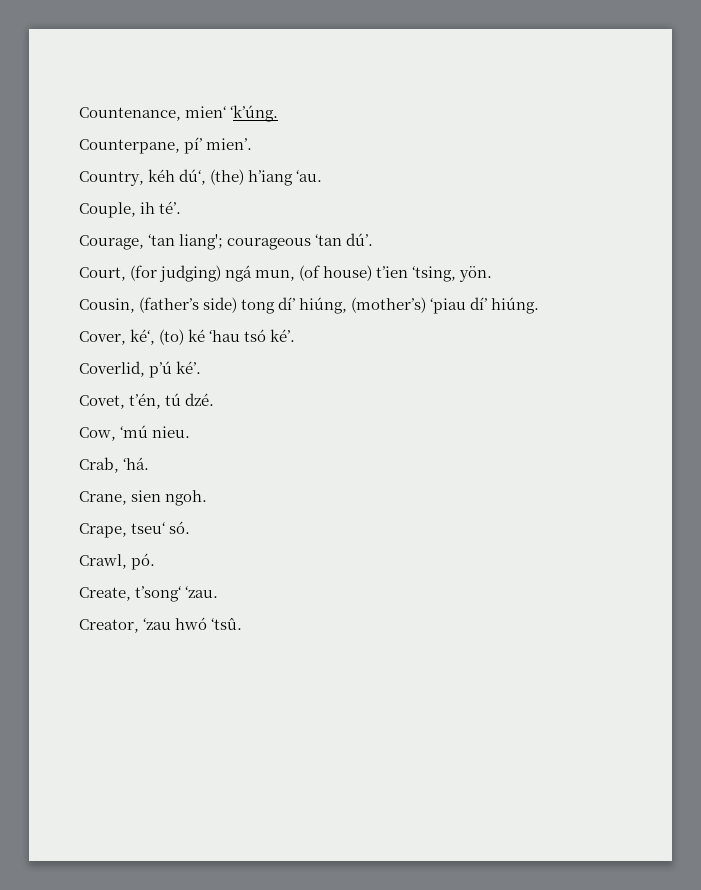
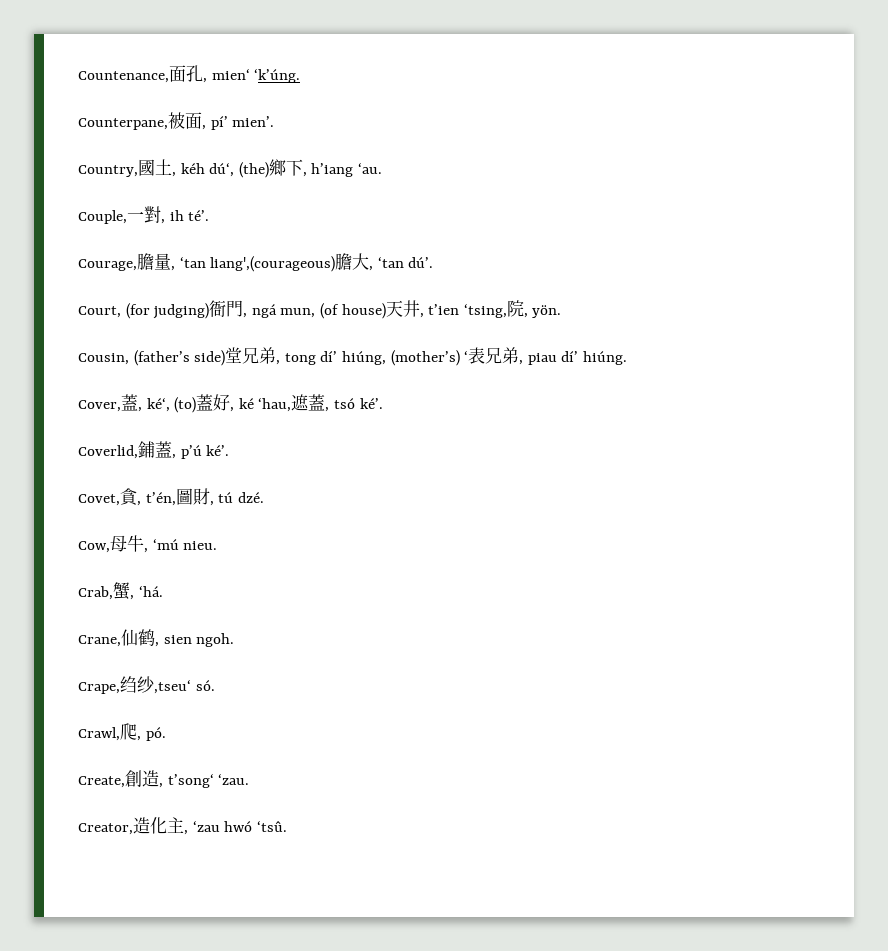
- Countenance, mien‘ ‘k’úng.
+ Countenance,面孔, mien‘ ‘k’úng.
- Counterpane, pí’ mien’.
+ Counterpane,被面, pí’ mien’.
- Country, kéh dú‘, (the) h’iang ‘au.
+ Country,國土, kéh dú‘, (the)鄉下, h’iang ‘au.
- Couple, ih té’.
+ Couple,一對, ih té’.
- Courage, ‘tan liang'; courageous ‘tan dú’.
+ Courage,膽量, ‘tan liang',(courageous)膽大, ‘tan dú’.
- Court, (for judging) ngá mun, (of house) t’ien ‘tsing, yön.
+ Court, (for judging)衙門, ngá mun, (of house)天井, t’ien ‘tsing,院, yön.
- Cousin, (father’s side) tong dí’ hiúng, (mother’s) ‘piau dí’ hiúng.
+ Cousin, (father’s side)堂兄弟, tong dí’ hiúng, (mother’s) ‘表兄弟, piau dí’ hiúng.
- Cover, ké‘, (to) ké ‘hau tsó ké’.
+ Cover,蓋, ké‘, (to)蓋好, ké ‘hau,遮蓋, tsó ké’.
- Coverlid, p’ú ké’.
+ Coverlid,鋪蓋, p’ú ké’.
- Covet, t’én, tú dzé.
+ Covet,貪, t’én,圖財, tú dzé.
- Cow, ‘mú nieu.
+ Cow,母牛, ‘mú nieu.
- Crab, ‘há.
+ Crab,蟹, ‘há.
- Crane, sien ngoh.
+ Crane,仙鹤, sien ngoh.
- Crape, tseu‘ só.
+ Crape,绉纱,tseu‘ só.
- Crawl, pó.
+ Crawl,爬, pó.
- Create, t’song‘ ‘zau.
+ Create,創造, t’song‘ ‘zau.
- Creator, ‘zau hwó ‘tsû.
+ Creator,造化主, ‘zau hwó ‘tsû.

